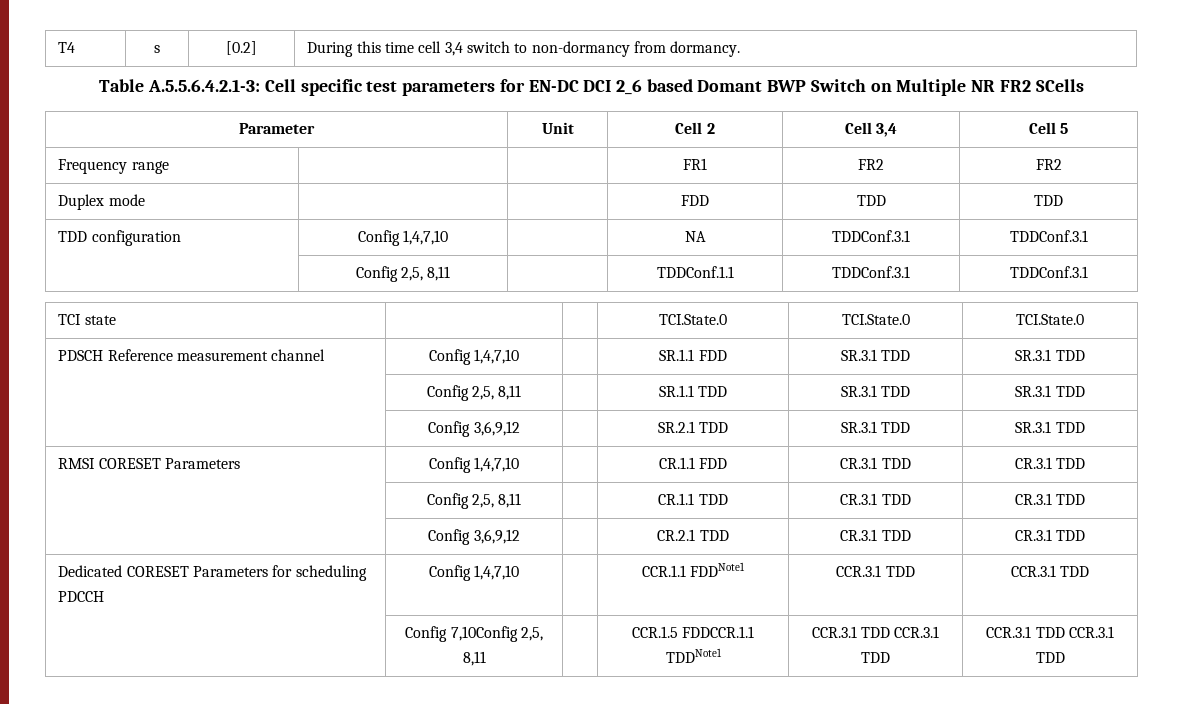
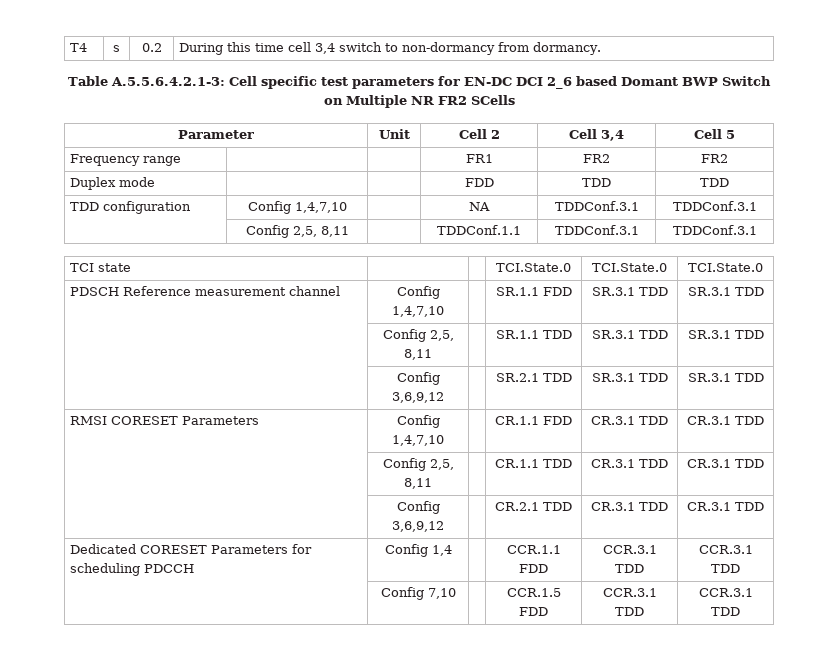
- T4 | s | [0.2] | During this time cell 3,4 switch to non-dormancy from dormancy.
+ T4 | s | 0.2 | During this time cell 3,4 switch to non-dormancy from dormancy.
- Dedicated CORESET Parameters for scheduling PDCCH | Config 1,4,7,10 | | CCR.1.1 FDDNote1 | CCR.3.1 TDD | CCR.3.1 TDD
+ Dedicated CORESET Parameters for scheduling PDCCH | Config 1,4 | | CCR.1.1 FDD | CCR.3.1 TDD | CCR.3.1 TDD
- | Config 7,10Config 2,5, 8,11 | | CCR.1.5 FDDCCR.1.1 TDDNote1 | CCR.3.1 TDD CCR.3.1 TDD | CCR.3.1 TDD CCR.3.1 TDD
+ | Config 7,10 | | CCR.1.5 FDD | CCR.3.1 TDD | CCR.3.1 TDD

